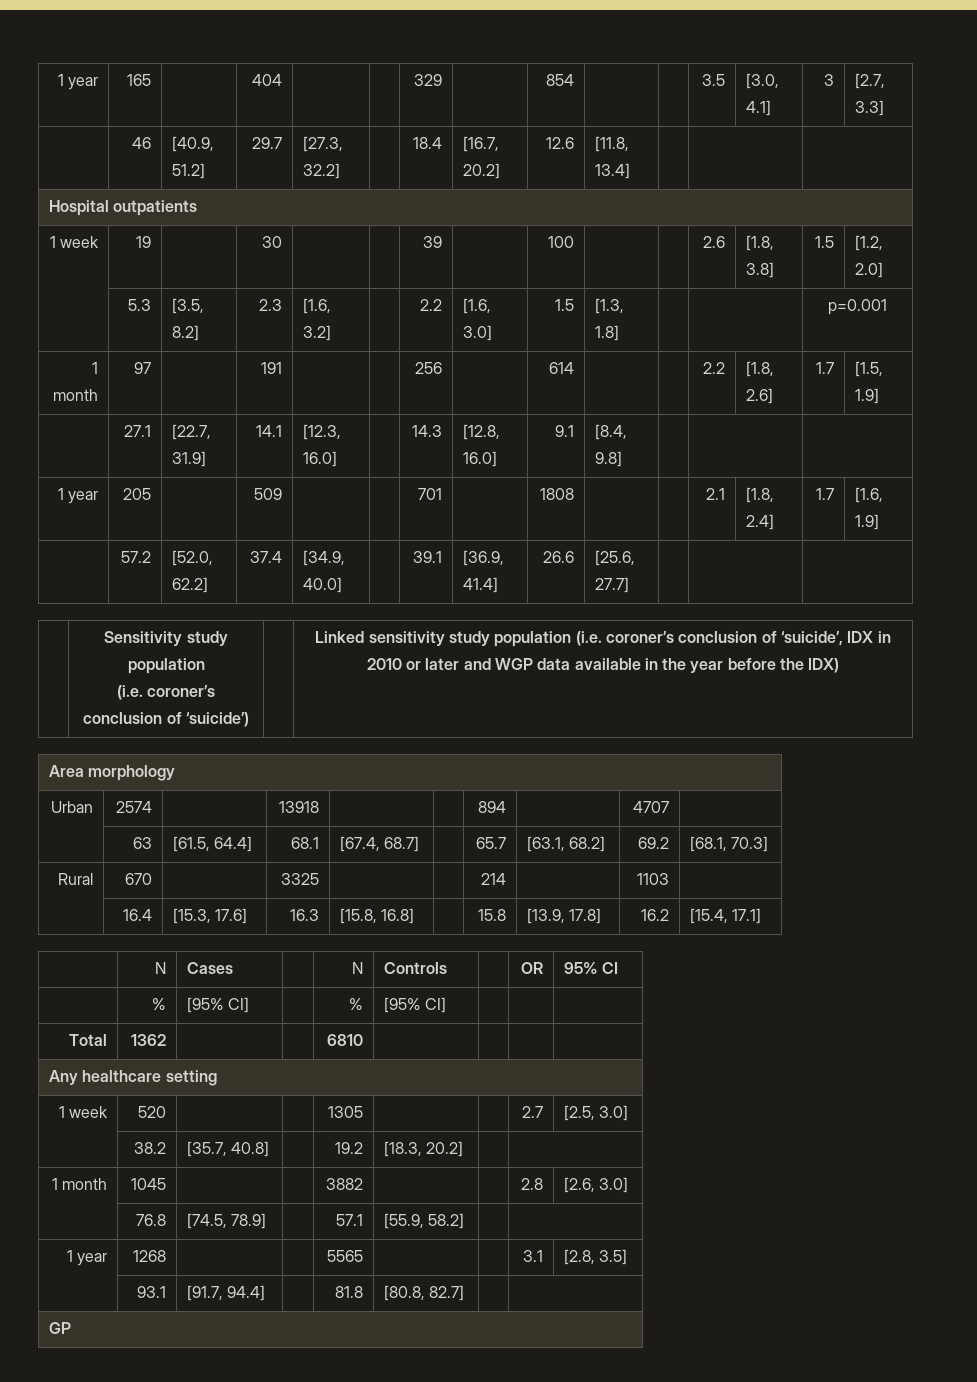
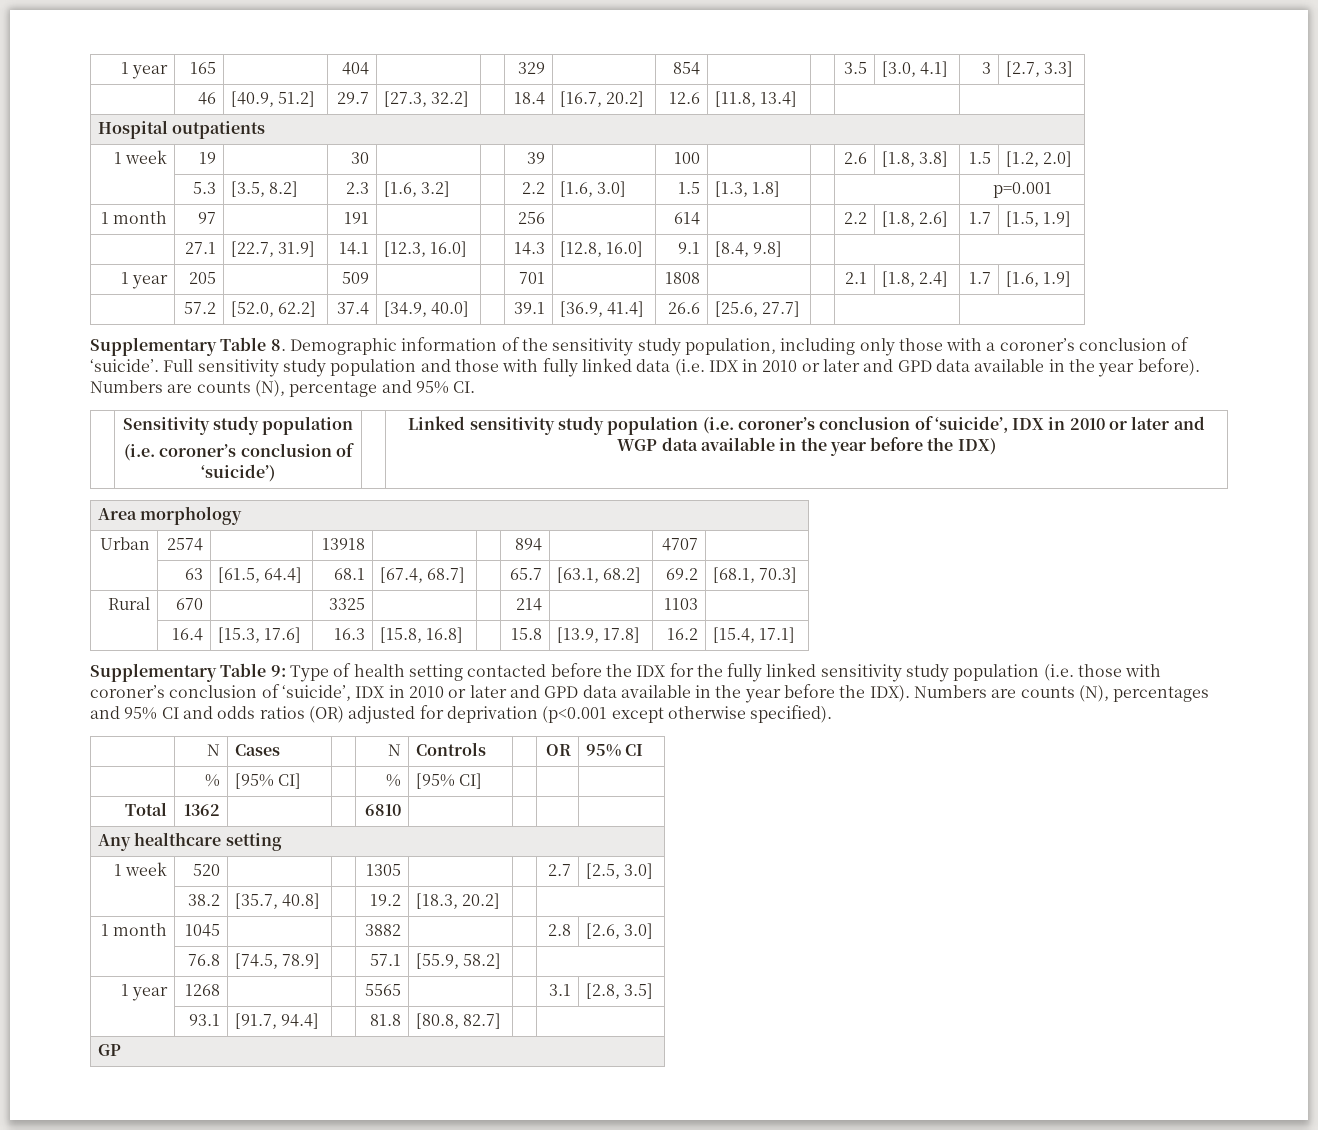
+ Supplementary Table 8. Demographic information of the sensitivity study population, including only those with a coroner’s conclusion of ‘suicide’. Full sensitivity study population and those with fully linked data (i.e. IDX in 2010 or later and GPD data available in the year before). Numbers are counts (N), percentage and 95% CI.
+ Supplementary Table 9: Type of health setting contacted before the IDX for the fully linked sensitivity study population (i.e. those with coroner’s conclusion of ‘suicide’, IDX in 2010 or later and GPD data available in the year before the IDX). Numbers are counts (N), percentages and 95% CI and odds ratios (OR) adjusted for deprivation (p<0.001 except otherwise specified).

